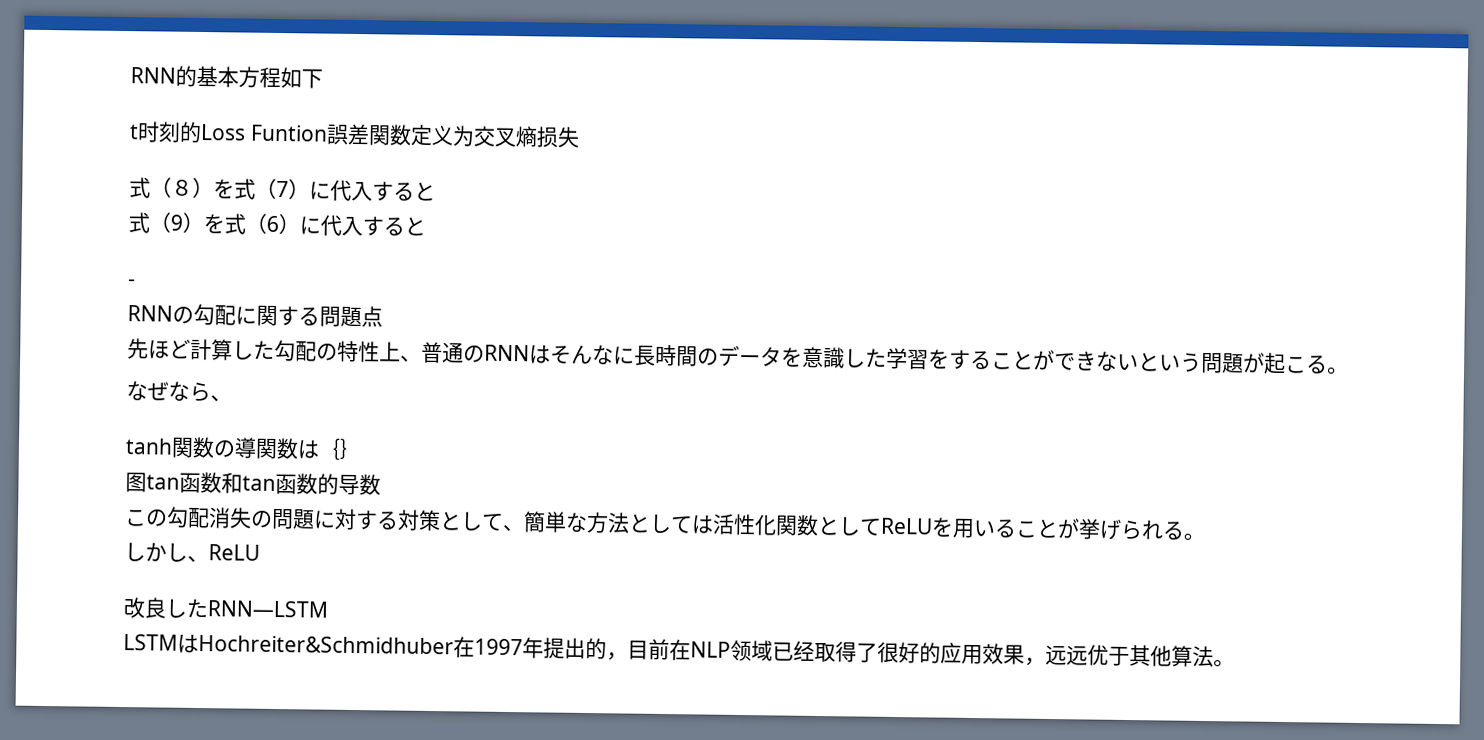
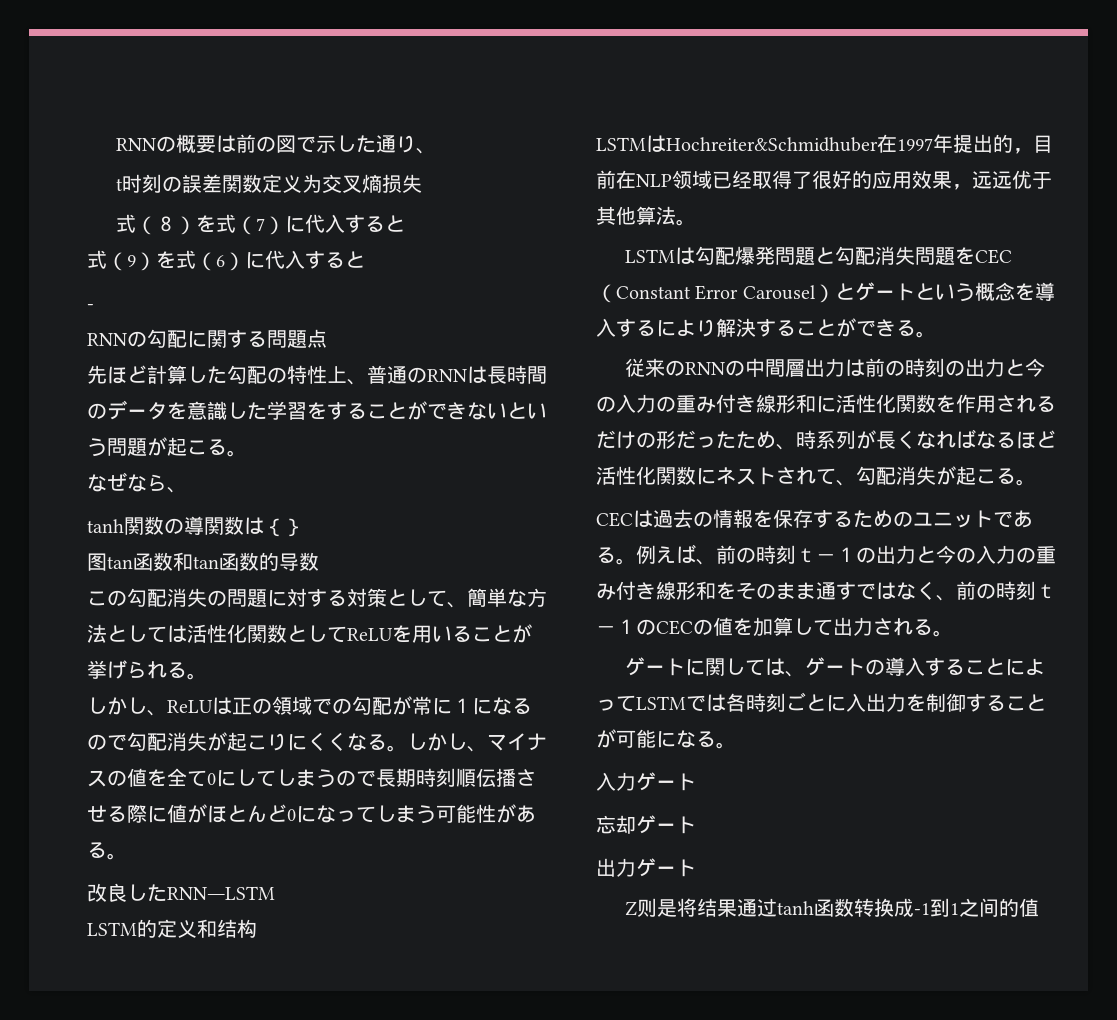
- RNN的基本方程如下
+ RNNの概要は前の図で示した通り、
- t时刻的Loss Funtion誤差関数定义为交叉熵损失
+ t时刻の誤差関数定义为交叉熵损失
- 先ほど計算した勾配の特性上、普通のRNNはそんなに長時間のデータを意識した学習をすることができないという問題が起こる。
+ 先ほど計算した勾配の特性上、普通のRNNは長時間のデータを意識した学習をすることができないという問題が起こる。
- しかし、ReLU
+ しかし、ReLUは正の領域での勾配が常に１になるので勾配消失が起こりにくくなる。しかし、マイナスの値を全て0にしてしまうので長期時刻順伝播させる際に値がほとんど0になってしまう可能性がある。
+ LSTM的定义和结构
+ LSTMは勾配爆発問題と勾配消失問題をCEC（Constant Error Carousel）とゲートという概念を導入するにより解決することができる。
+ 従来のRNNの中間層出力は前の時刻の出力と今の入力の重み付き線形和に活性化関数を作用されるだけの形だったため、時系列が長くなればなるほど活性化関数にネストされて、勾配消失が起こる。
+ CECは過去の情報を保存するためのユニットである。例えば、前の時刻ｔ－１の出力と今の入力の重み付き線形和をそのまま通すではなく、前の時刻ｔ－１のCECの値を加算して出力される。
+ ゲートに関しては、ゲートの導入することによってLSTMでは各時刻ごとに入出力を制御することが可能になる。
+ 入力ゲート
+ 忘却ゲート
+ 出力ゲート
+ Z则是将结果通过tanh函数转换成-1到1之间的值

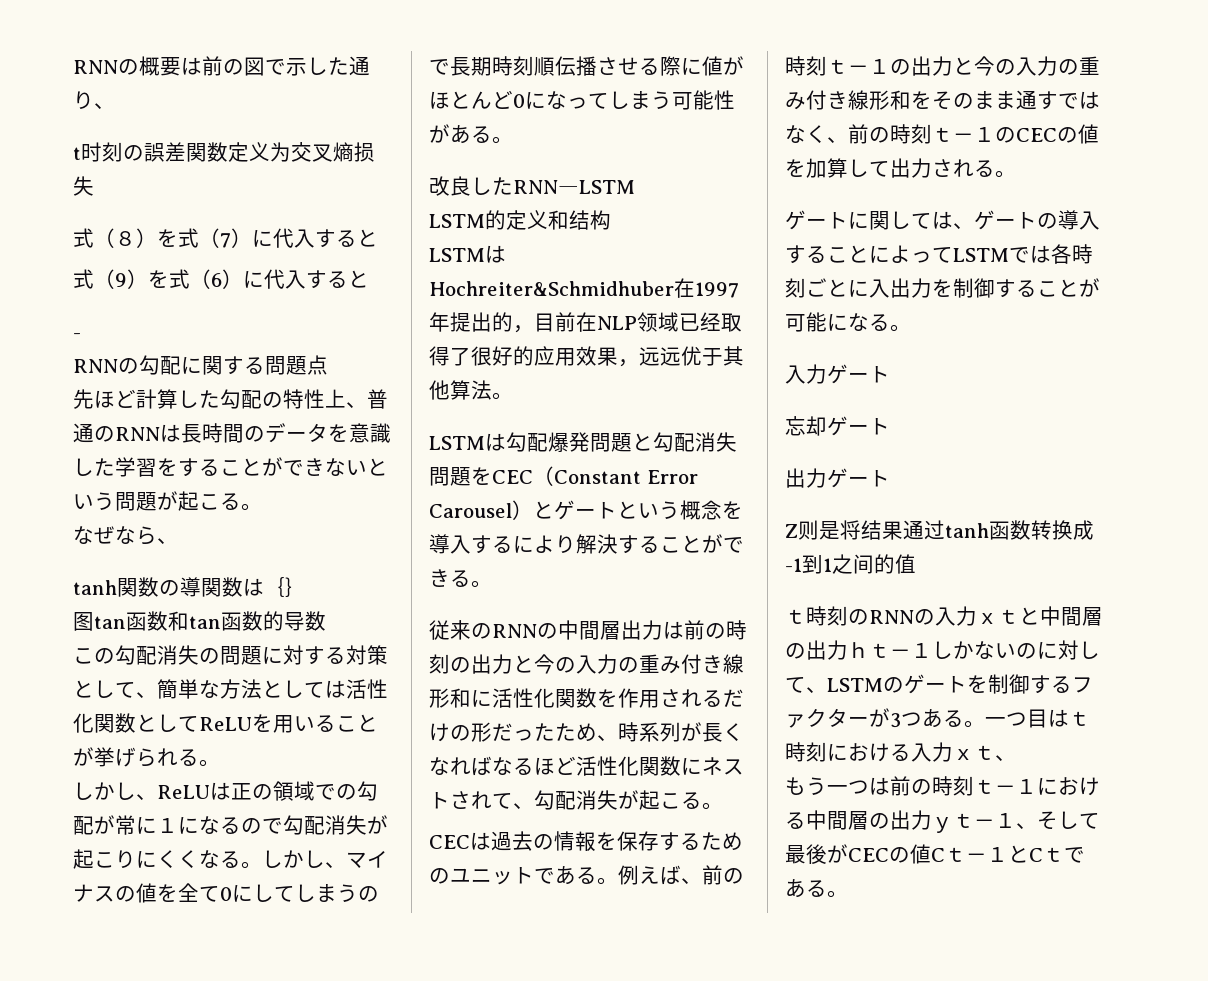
+ ｔ時刻のRNNの入力ｘｔと中間層の出力ｈｔ－１しかないのに対して、LSTMのゲートを制御するファクターが3つある。一つ目はｔ時刻における入力ｘｔ、
+ もう一つは前の時刻ｔ－１における中間層の出力ｙｔ－１、そして最後がCECの値Cｔ－１とCｔである。

